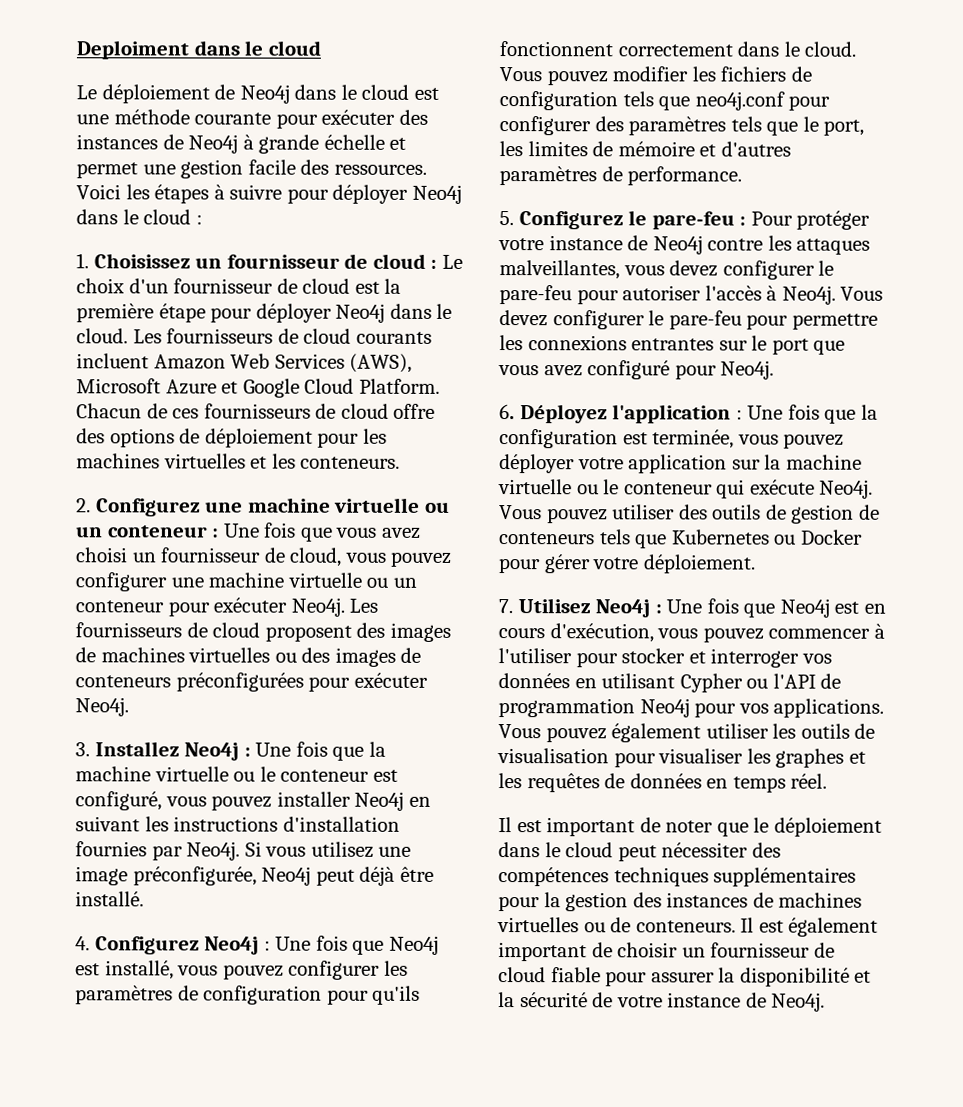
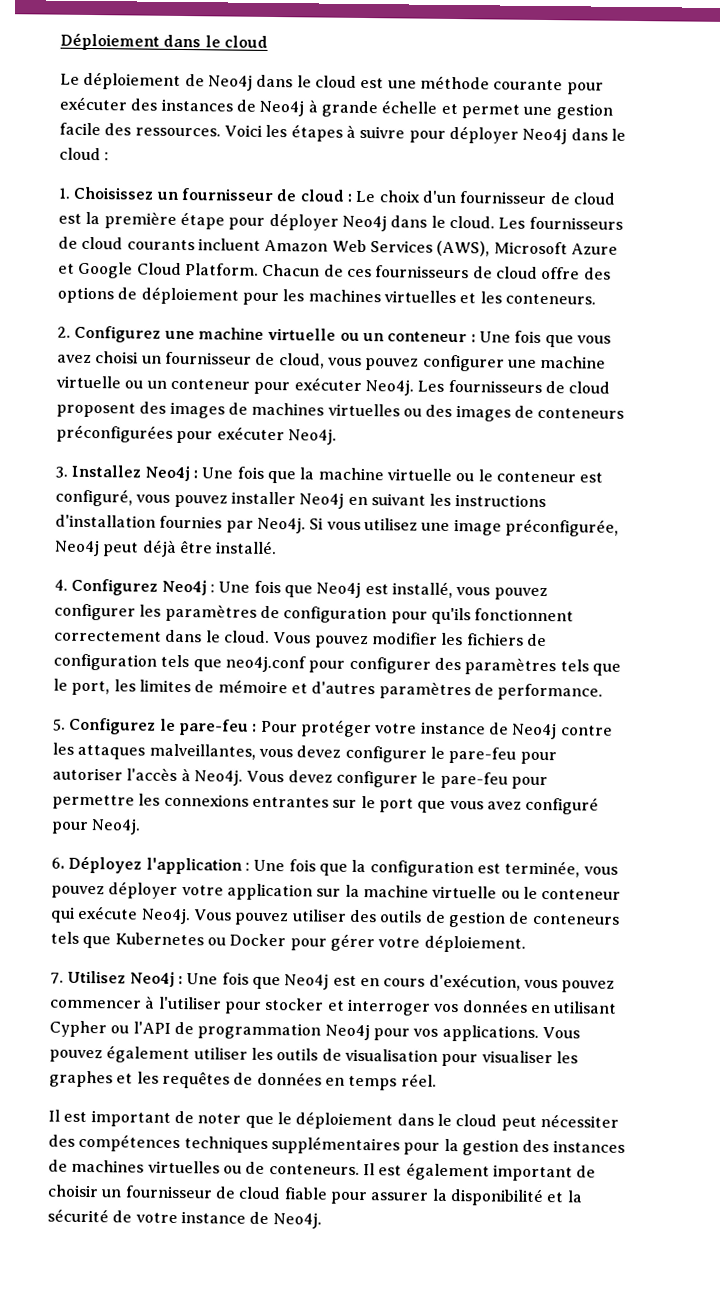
- Deploiment dans le cloud
+ Déploiement dans le cloud

